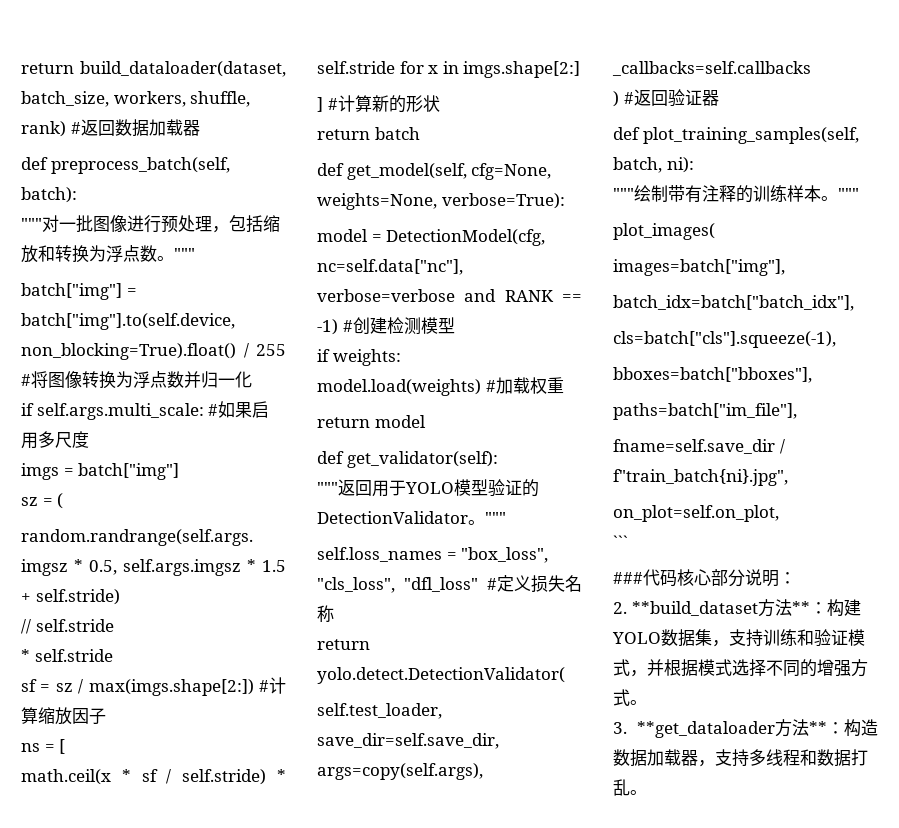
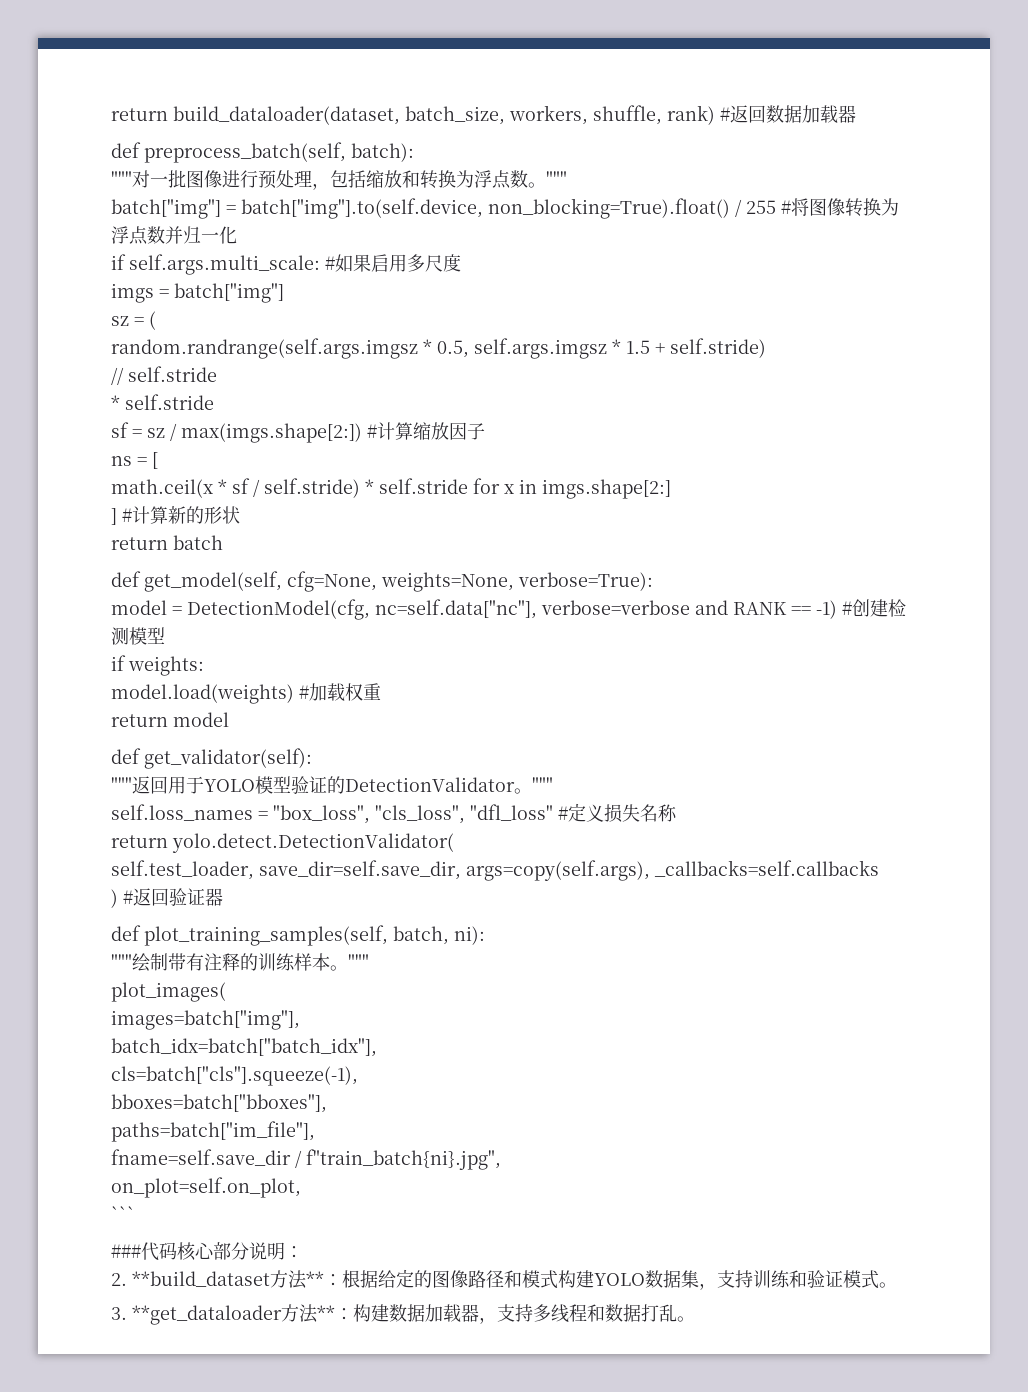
- 2. **build_dataset方法**：构建YOLO数据集，支持训练和验证模式，并根据模式选择不同的增强方式。
+ 2. **build_dataset方法**：根据给定的图像路径和模式构建YOLO数据集，支持训练和验证模式。
- 3. **get_dataloader方法**：构造数据加载器，支持多线程和数据打乱。
+ 3. **get_dataloader方法**：构建数据加载器，支持多线程和数据打乱。

